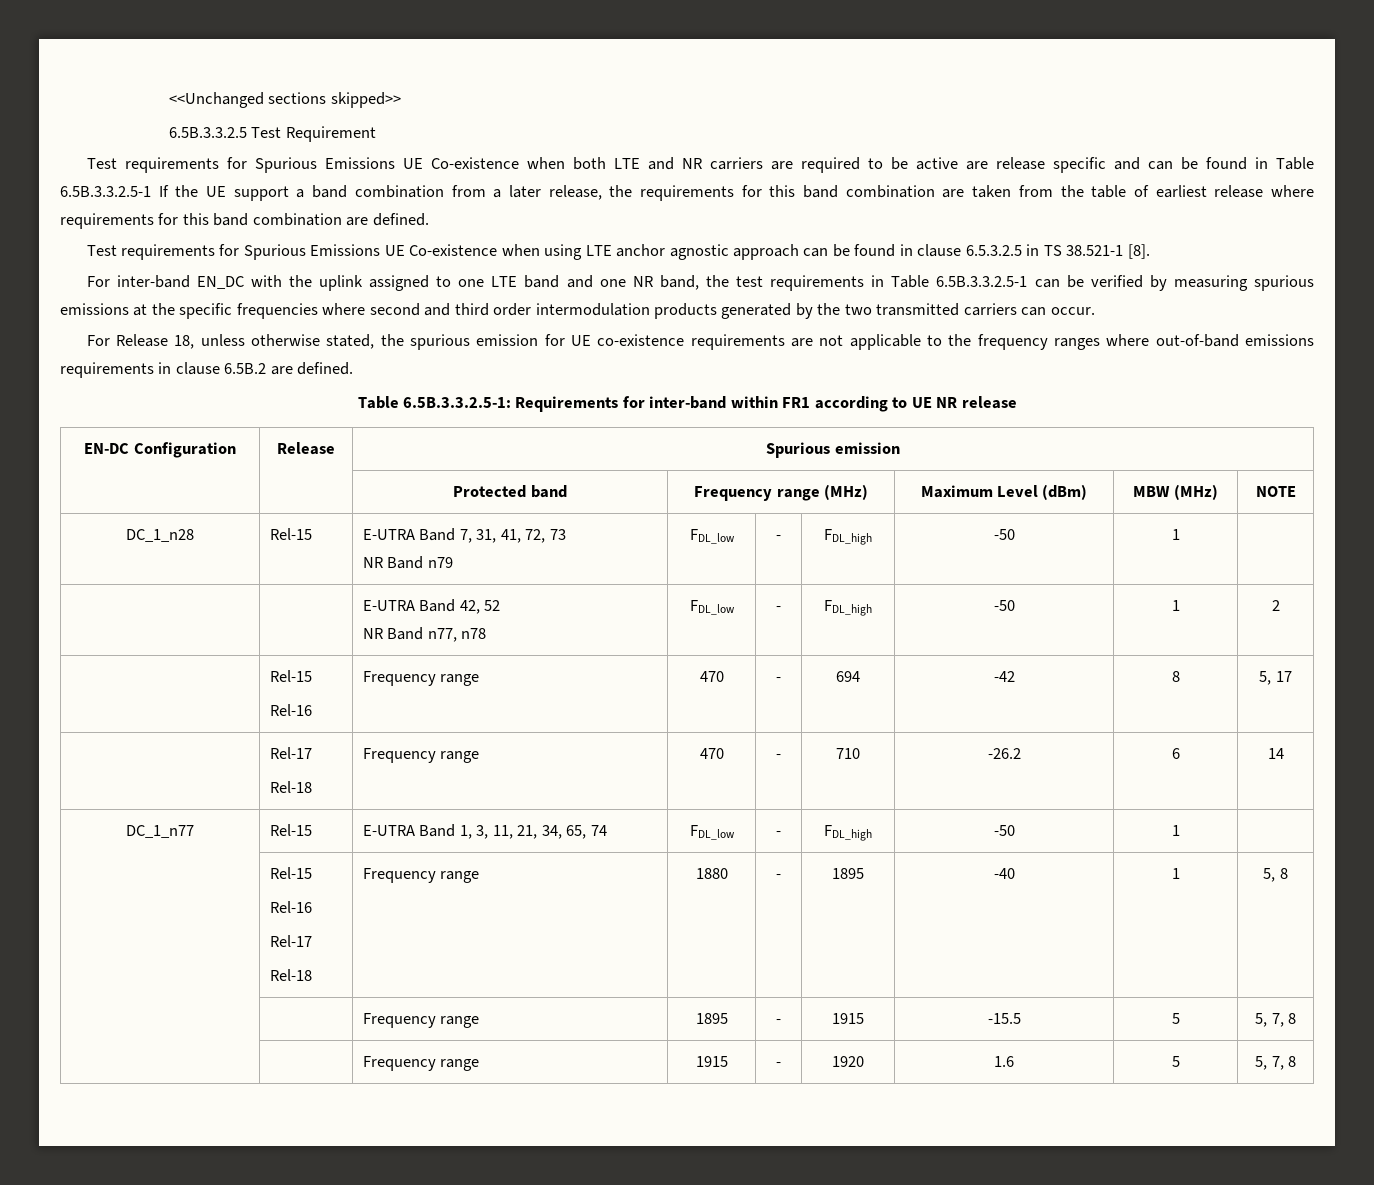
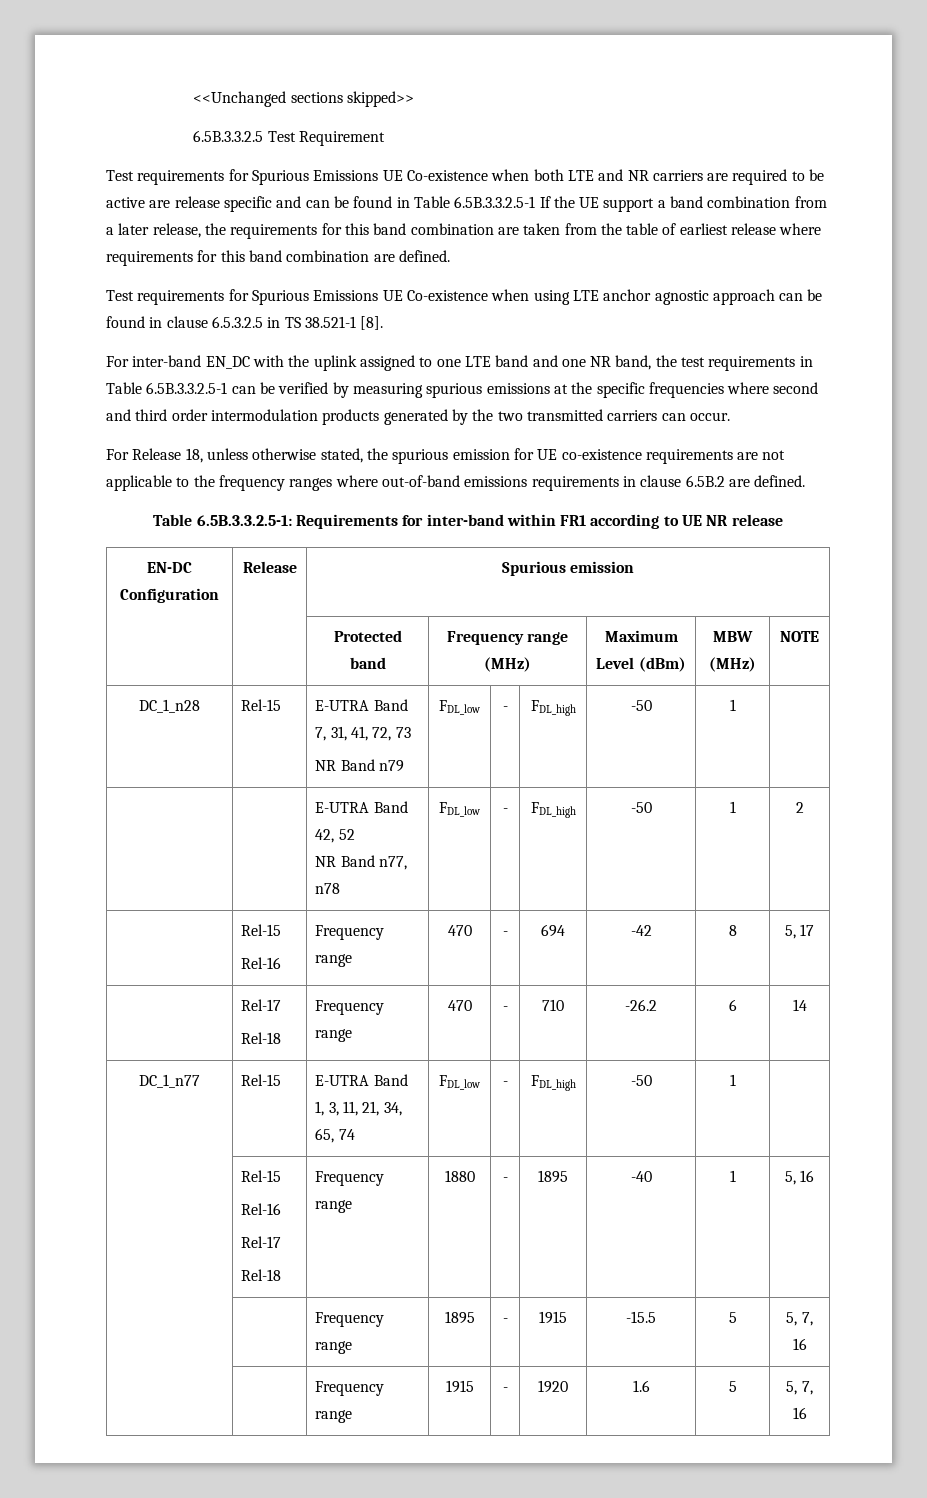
  DC_1_n77 | Rel-15 | E-UTRA Band 1, 3, 11, 21, 34, 65, 74 | FDL_low | - | FDL_high | -50 | 1 |
  | Rel-15
  Rel-16
  Rel-17
- Rel-18 | Frequency range | 1880 | - | 1895 | -40 | 1 | 5, 8
+ Rel-18 | Frequency range | 1880 | - | 1895 | -40 | 1 | 5, 16
- | | Frequency range | 1895 | - | 1915 | -15.5 | 5 | 5, 7, 8
+ | | Frequency range | 1895 | - | 1915 | -15.5 | 5 | 5, 7, 16
- | | Frequency range | 1915 | - | 1920 | 1.6 | 5 | 5, 7, 8
+ | | Frequency range | 1915 | - | 1920 | 1.6 | 5 | 5, 7, 16

